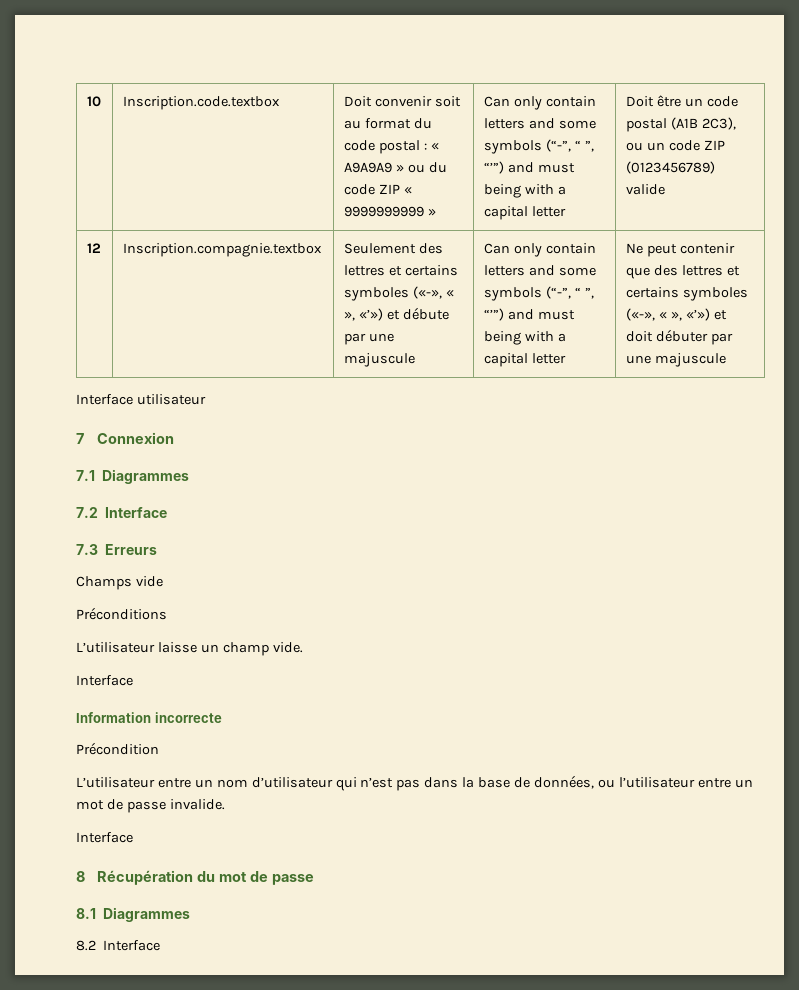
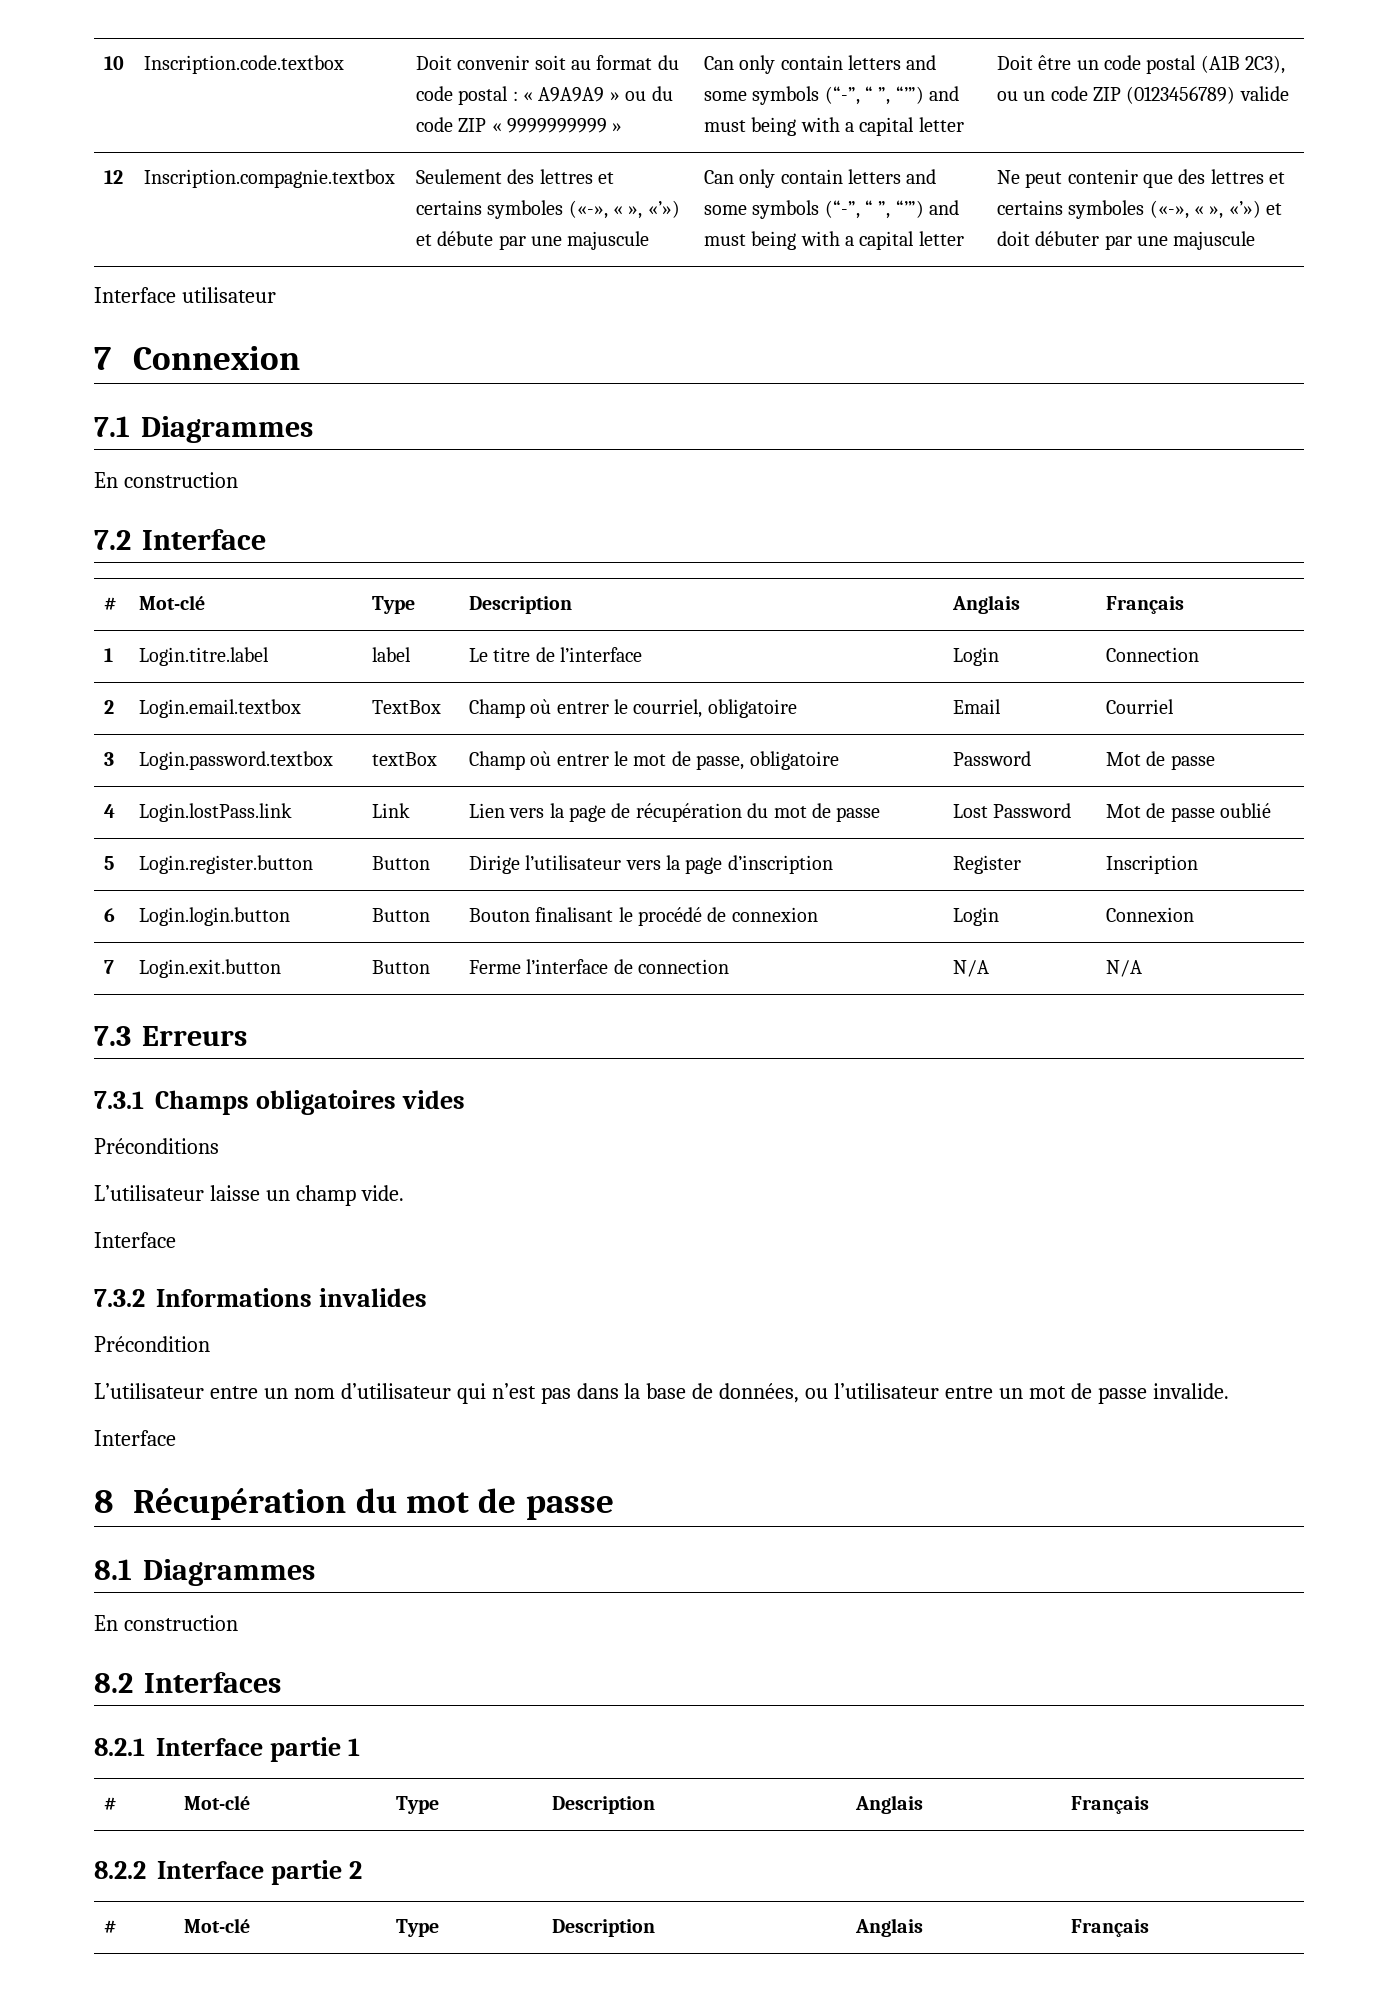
  7.1 Diagrammes
+ En construction
  7.2 Interface
+ # | Mot-clé | Type | Description | Anglais | Français
+ 1 | Login.titre.label | label | Le titre de l’interface | Login | Connection
+ 2 | Login.email.textbox | TextBox | Champ où entrer le courriel, obligatoire | Email | Courriel
+ 3 | Login.password.textbox | textBox | Champ où entrer le mot de passe, obligatoire | Password | Mot de passe
+ 4 | Login.lostPass.link | Link | Lien vers la page de récupération du mot de passe | Lost Password | Mot de passe oublié
+ 5 | Login.register.button | Button | Dirige l’utilisateur vers la page d’inscription | Register | Inscription
+ 6 | Login.login.button | Button | Bouton finalisant le procédé de connexion | Login | Connexion
+ 7 | Login.exit.button | Button | Ferme l’interface de connection | N/A | N/A
  7.3 Erreurs
- Champs vide
+ 7.3.1 Champs obligatoires vides
- Information incorrecte
+ 7.3.2 Informations invalides
  8.1 Diagrammes
- 8.2 Interface
+ En construction
+ 8.2 Interfaces
+ 8.2.1 Interface partie 1
+ # | Mot-clé | Type | Description | Anglais | Français
+ 8.2.2 Interface partie 2
+ # | Mot-clé | Type | Description | Anglais | Français

